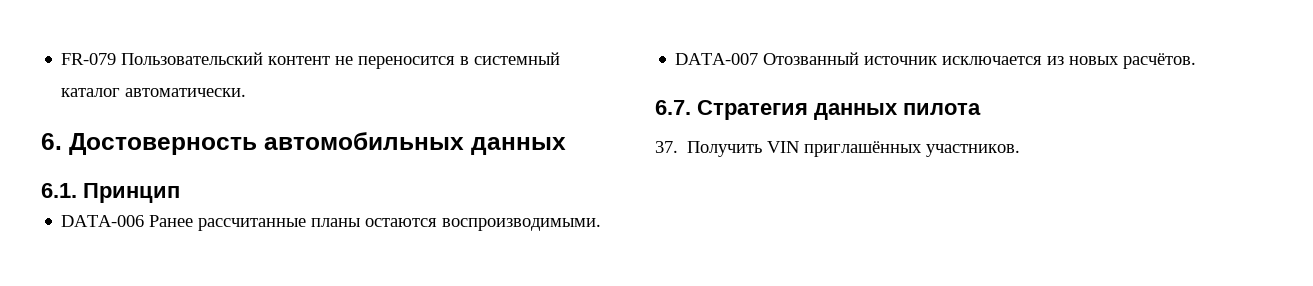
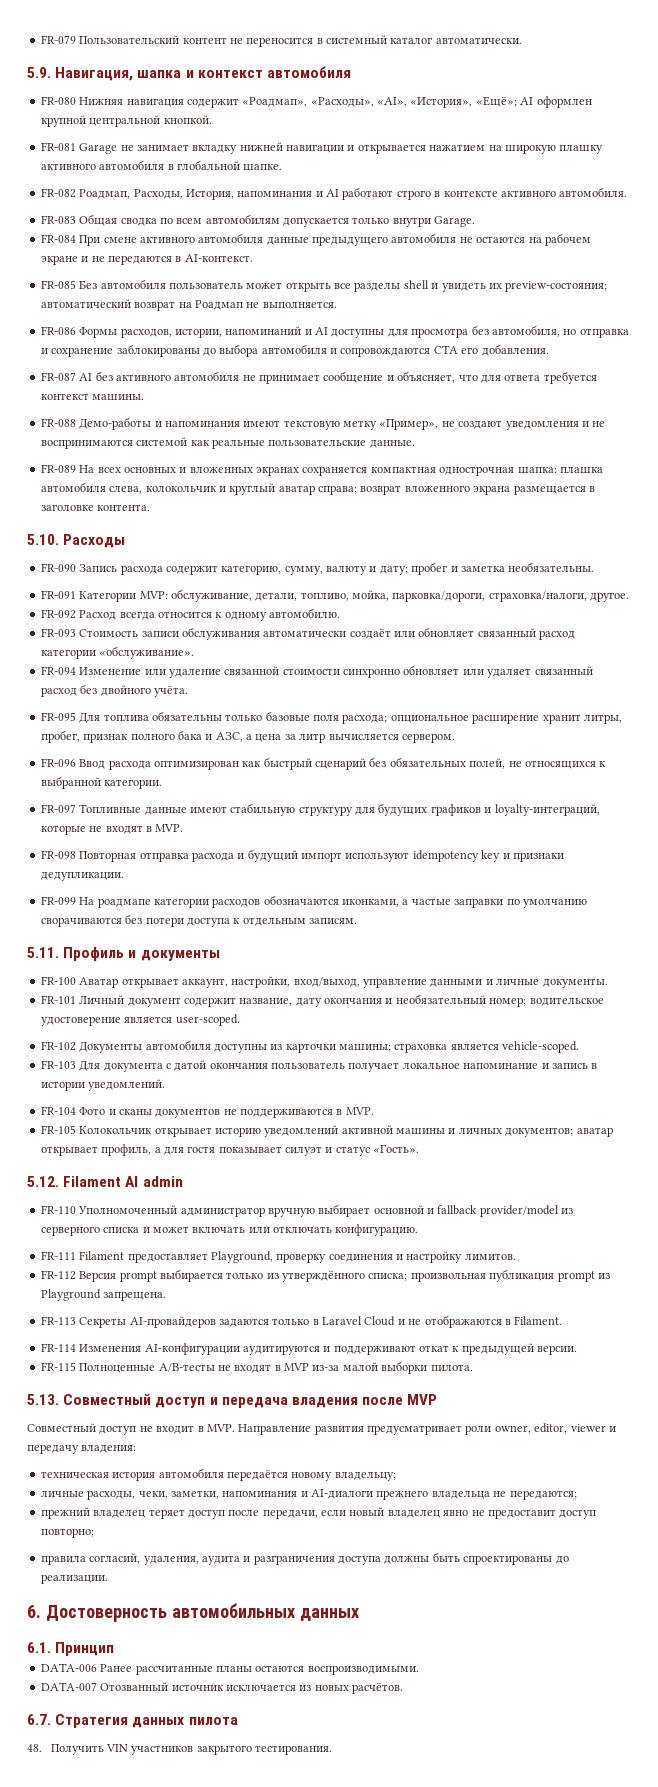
+ 5.9. Навигация, шапка и контекст автомобиля
+ FR-080 Нижняя навигация содержит «Роадмап», «Расходы», «AI», «История», «Ещё»; AI оформлен крупной центральной кнопкой.
+ FR-081 Garage не занимает вкладку нижней навигации и открывается нажатием на широкую плашку активного автомобиля в глобальной шапке.
+ FR-082 Роадмап, Расходы, История, напоминания и AI работают строго в контексте активного автомобиля.
+ FR-083 Общая сводка по всем автомобилям допускается только внутри Garage.
+ FR-084 При смене активного автомобиля данные предыдущего автомобиля не остаются на рабочем экране и не передаются в AI-контекст.
+ FR-085 Без автомобиля пользователь может открыть все разделы shell и увидеть их preview-состояния; автоматический возврат на Роадмап не выполняется.
+ FR-086 Формы расходов, истории, напоминаний и AI доступны для просмотра без автомобиля, но отправка и сохранение заблокированы до выбора автомобиля и сопровождаются CTA его добавления.
+ FR-087 AI без активного автомобиля не принимает сообщение и объясняет, что для ответа требуется контекст машины.
+ FR-088 Демо-работы и напоминания имеют текстовую метку «Пример», не создают уведомления и не воспринимаются системой как реальные пользовательские данные.
+ FR-089 На всех основных и вложенных экранах сохраняется компактная однострочная шапка: плашка автомобиля слева, колокольчик и круглый аватар справа; возврат вложенного экрана размещается в заголовке контента.
+ 5.10. Расходы
+ FR-090 Запись расхода содержит категорию, сумму, валюту и дату; пробег и заметка необязательны.
+ FR-091 Категории MVP: обслуживание, детали, топливо, мойка, парковка/дороги, страховка/налоги, другое.
+ FR-092 Расход всегда относится к одному автомобилю.
+ FR-093 Стоимость записи обслуживания автоматически создаёт или обновляет связанный расход категории «обслуживание».
+ FR-094 Изменение или удаление связанной стоимости синхронно обновляет или удаляет связанный расход без двойного учёта.
+ FR-095 Для топлива обязательны только базовые поля расхода; опциональное расширение хранит литры, пробег, признак полного бака и АЗС, а цена за литр вычисляется сервером.
+ FR-096 Ввод расхода оптимизирован как быстрый сценарий без обязательных полей, не относящихся к выбранной категории.
+ FR-097 Топливные данные имеют стабильную структуру для будущих графиков и loyalty-интеграций, которые не входят в MVP.
+ FR-098 Повторная отправка расхода и будущий импорт используют idempotency key и признаки дедупликации.
+ FR-099 На роадмапе категории расходов обозначаются иконками, а частые заправки по умолчанию сворачиваются без потери доступа к отдельным записям.
+ 5.11. Профиль и документы
+ FR-100 Аватар открывает аккаунт, настройки, вход/выход, управление данными и личные документы.
+ FR-101 Личный документ содержит название, дату окончания и необязательный номер; водительское удостоверение является user-scoped.
+ FR-102 Документы автомобиля доступны из карточки машины; страховка является vehicle-scoped.
+ FR-103 Для документа с датой окончания пользователь получает локальное напоминание и запись в истории уведомлений.
+ FR-104 Фото и сканы документов не поддерживаются в MVP.
+ FR-105 Колокольчик открывает историю уведомлений активной машины и личных документов; аватар открывает профиль, а для гостя показывает силуэт и статус «Гость».
+ 5.12. Filament AI admin
+ FR-110 Уполномоченный администратор вручную выбирает основной и fallback provider/model из серверного списка и может включать или отключать конфигурацию.
+ FR-111 Filament предоставляет Playground, проверку соединения и настройку лимитов.
+ FR-112 Версия prompt выбирается только из утверждённого списка; произвольная публикация prompt из Playground запрещена.
+ FR-113 Секреты AI-провайдеров задаются только в Laravel Cloud и не отображаются в Filament.
+ FR-114 Изменения AI-конфигурации аудитируются и поддерживают откат к предыдущей версии.
+ FR-115 Полноценные A/B-тесты не входят в MVP из-за малой выборки пилота.
+ 5.13. Совместный доступ и передача владения после MVP
+ Совместный доступ не входит в MVP. Направление развития предусматривает роли owner, editor, viewer и передачу владения:
+ техническая история автомобиля передаётся новому владельцу;
+ личные расходы, чеки, заметки, напоминания и AI-диалоги прежнего владельца не передаются;
+ прежний владелец теряет доступ после передачи, если новый владелец явно не предоставит доступ повторно;
+ правила согласий, удаления, аудита и разграничения доступа должны быть спроектированы до реализации.
- 37. Получить VIN приглашённых участников.
+ 48. Получить VIN участников закрытого тестирования.

